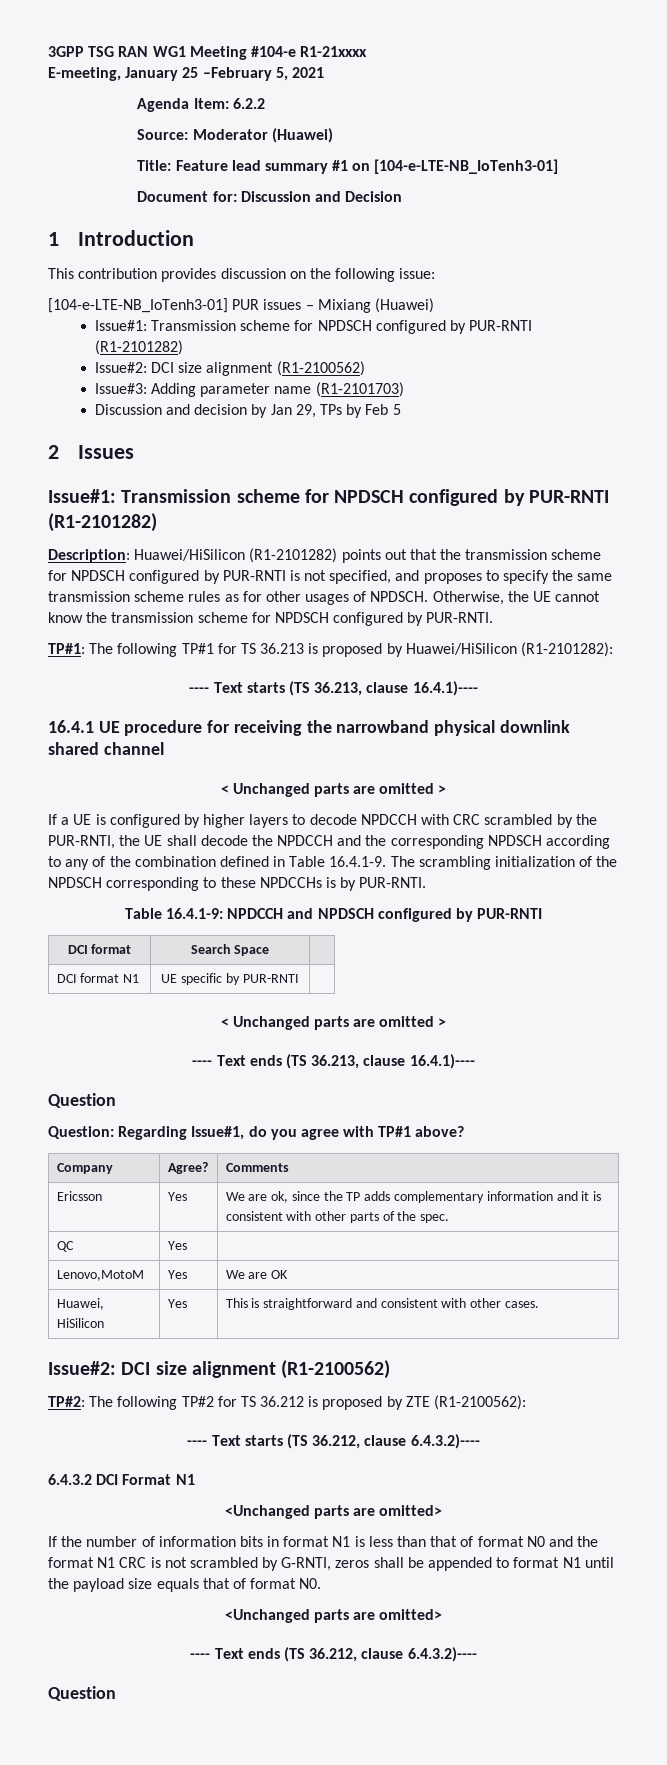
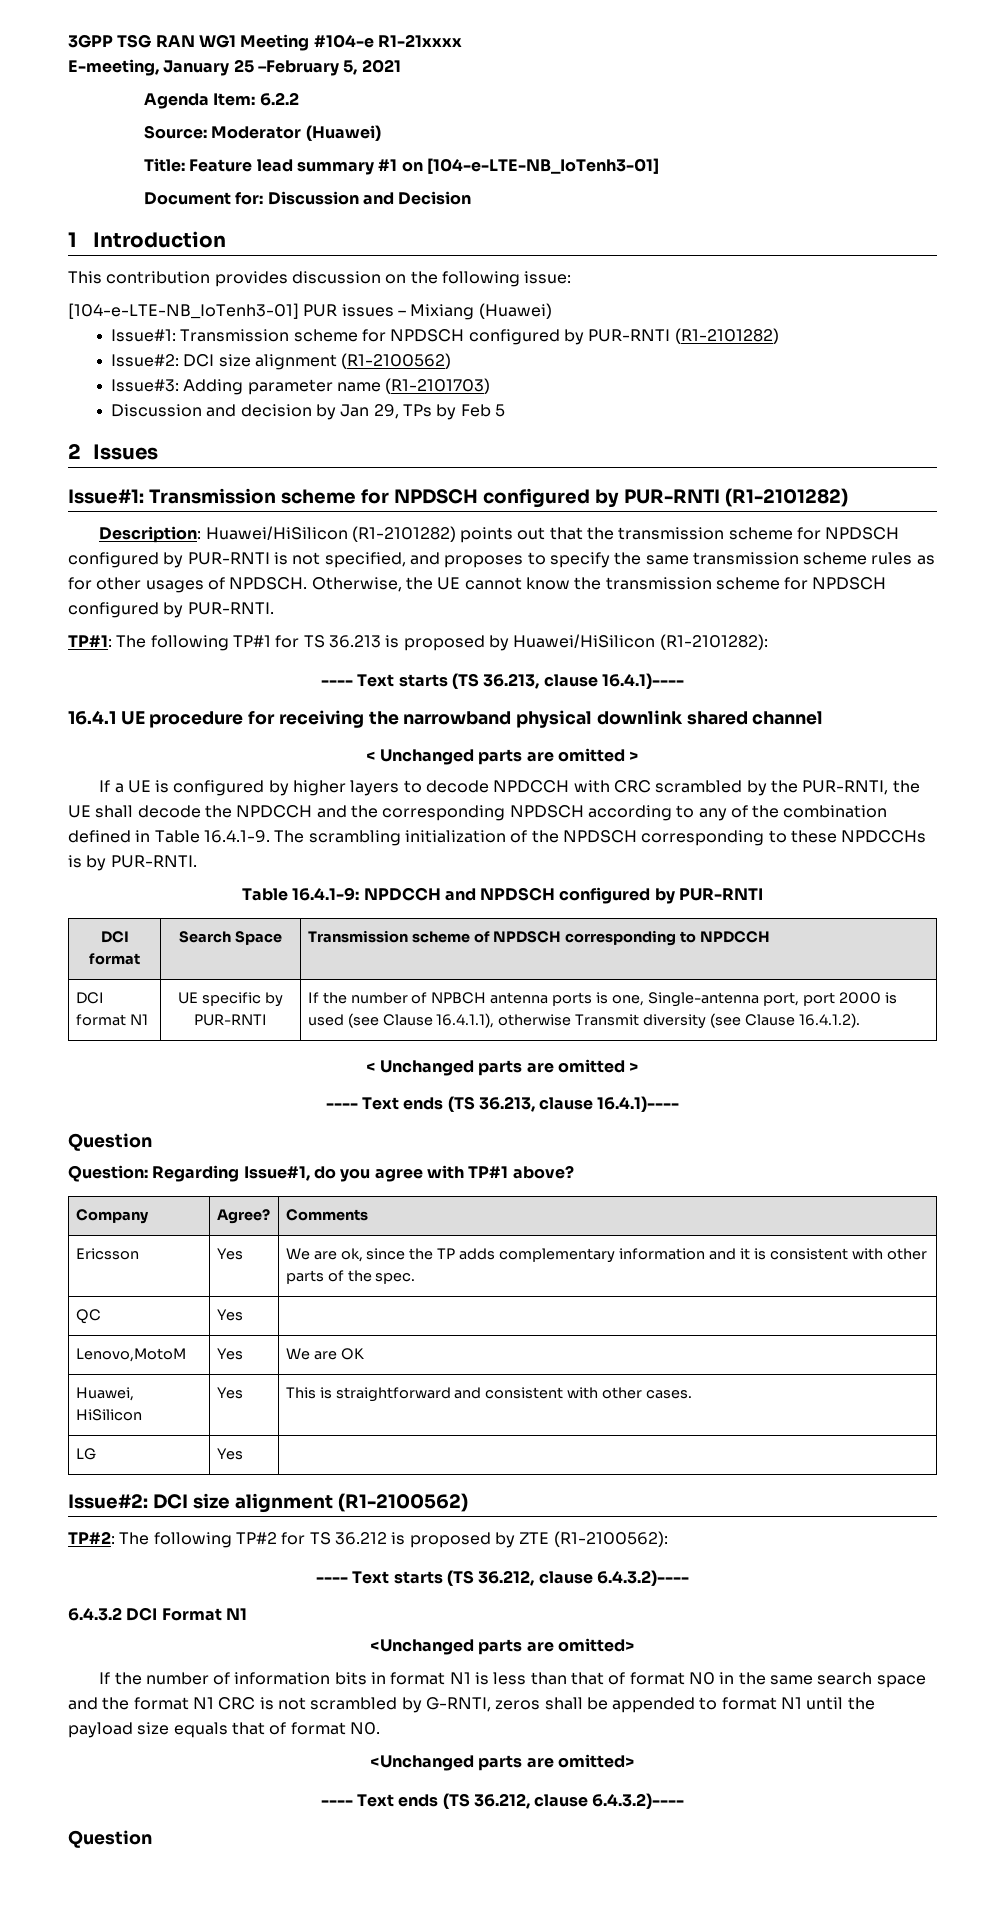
- DCI format | Search Space |
+ DCI format | Search Space | Transmission scheme of NPDSCH corresponding to NPDCCH
- DCI format N1 | UE specific by PUR-RNTI |
+ DCI format N1 | UE specific by PUR-RNTI | If the number of NPBCH antenna ports is one, Single-antenna port, port 2000 is used (see Clause 16.4.1.1), otherwise Transmit diversity (see Clause 16.4.1.2).
+ LG | Yes |
- If the number of information bits in format N1 is less than that of format N0 and the format N1 CRC is not scrambled by G-RNTI, zeros shall be appended to format N1 until the payload size equals that of format N0.
+ If the number of information bits in format N1 is less than that of format N0 in the same search space and the format N1 CRC is not scrambled by G-RNTI, zeros shall be appended to format N1 until the payload size equals that of format N0.

